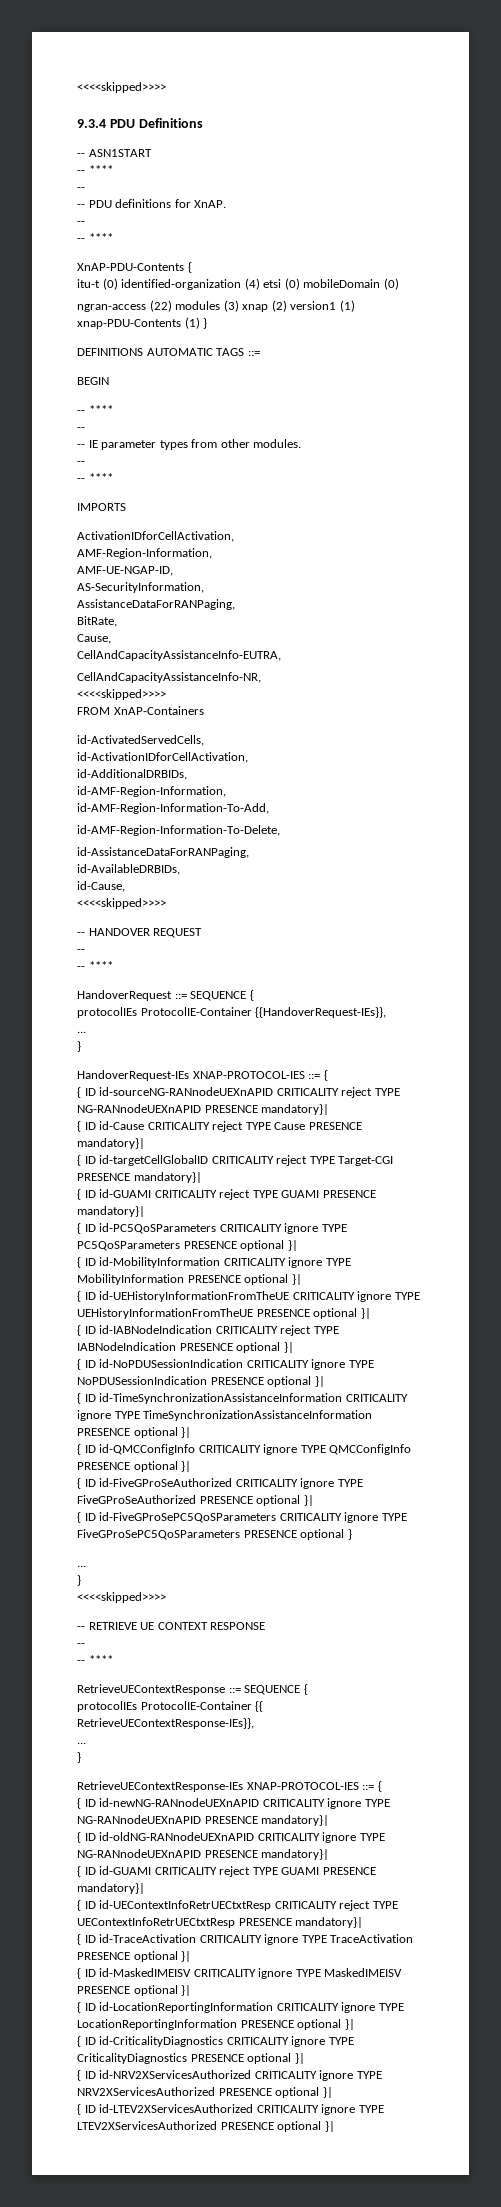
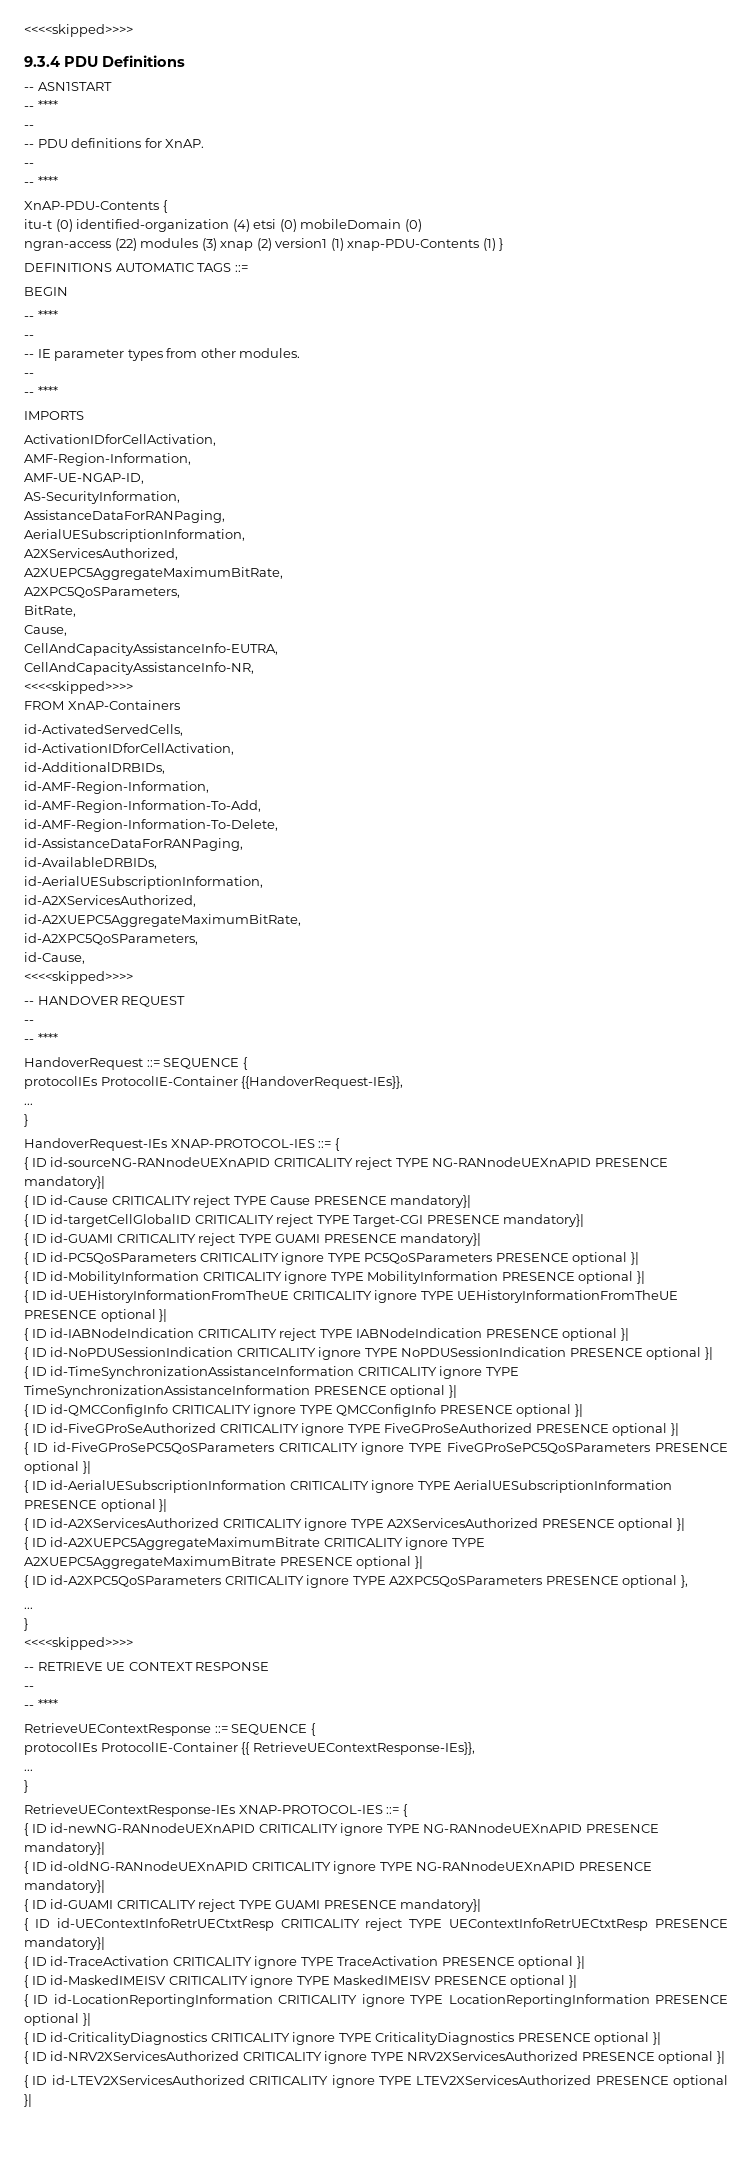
+ AerialUESubscriptionInformation,
+ A2XServicesAuthorized,
+ A2XUEPC5AggregateMaximumBitRate,
+ A2XPC5QoSParameters,
+ id-AerialUESubscriptionInformation,
+ id-A2XServicesAuthorized,
+ id-A2XUEPC5AggregateMaximumBitRate,
+ id-A2XPC5QoSParameters,
- { ID id-FiveGProSePC5QoSParameters CRITICALITY ignore TYPE FiveGProSePC5QoSParameters PRESENCE optional }
+ { ID id-FiveGProSePC5QoSParameters CRITICALITY ignore TYPE FiveGProSePC5QoSParameters PRESENCE optional }|
+ { ID id-AerialUESubscriptionInformation CRITICALITY ignore TYPE AerialUESubscriptionInformation PRESENCE optional }|
+ { ID id-A2XServicesAuthorized CRITICALITY ignore TYPE A2XServicesAuthorized PRESENCE optional }|
+ { ID id-A2XUEPC5AggregateMaximumBitrate CRITICALITY ignore TYPE A2XUEPC5AggregateMaximumBitrate PRESENCE optional }|
+ { ID id-A2XPC5QoSParameters CRITICALITY ignore TYPE A2XPC5QoSParameters PRESENCE optional },

